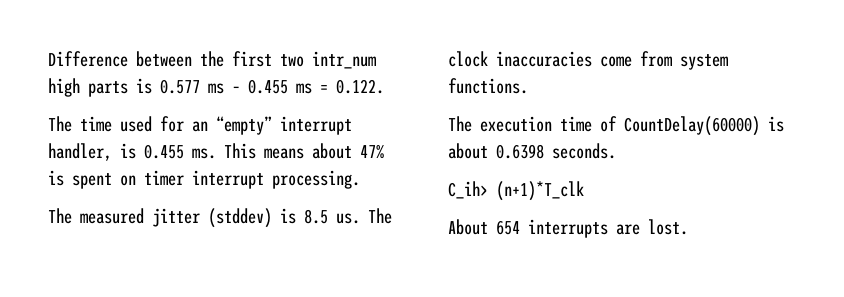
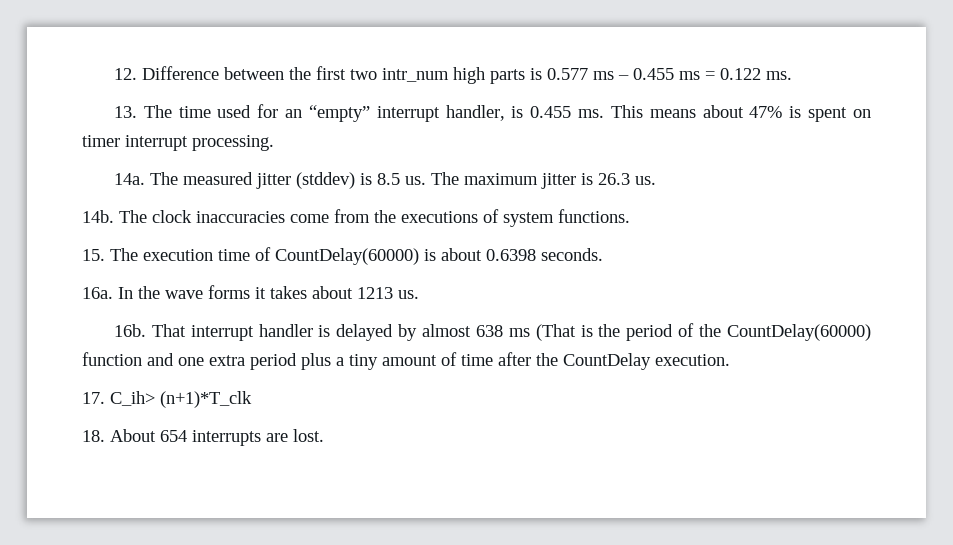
- Difference between the first two intr_num high parts is 0.577 ms – 0.455 ms = 0.122.
- The time used for an “empty” interrupt handler, is 0.455 ms.
+ 12. Difference between the first two intr_num high parts is 0.577 ms – 0.455 ms = 0.122 ms.
+ 13. The time used for an “empty” interrupt handler, is 0.455 ms.
+ 14a.
- The clock inaccuracies come from system functions.
+ The maximum jitter is 26.3 us.
+ 14b. The clock inaccuracies come from the executions of system functions.
- The execution time of CountDelay(60000) is about 0.6398 seconds.
+ 15. The execution time of CountDelay(60000) is about 0.6398 seconds.
- C_ih> (n+1)*T_clk
+ 16a. In the wave forms it takes about 1213 us.
+ 16b. That interrupt handler is delayed by almost 638 ms (That is the period of the CountDelay(60000) function and one extra period plus a tiny amount of time after the CountDelay execution.
+ 17. C_ih> (n+1)*T_clk
- About 654 interrupts are lost.
+ 18. About 654 interrupts are lost.

